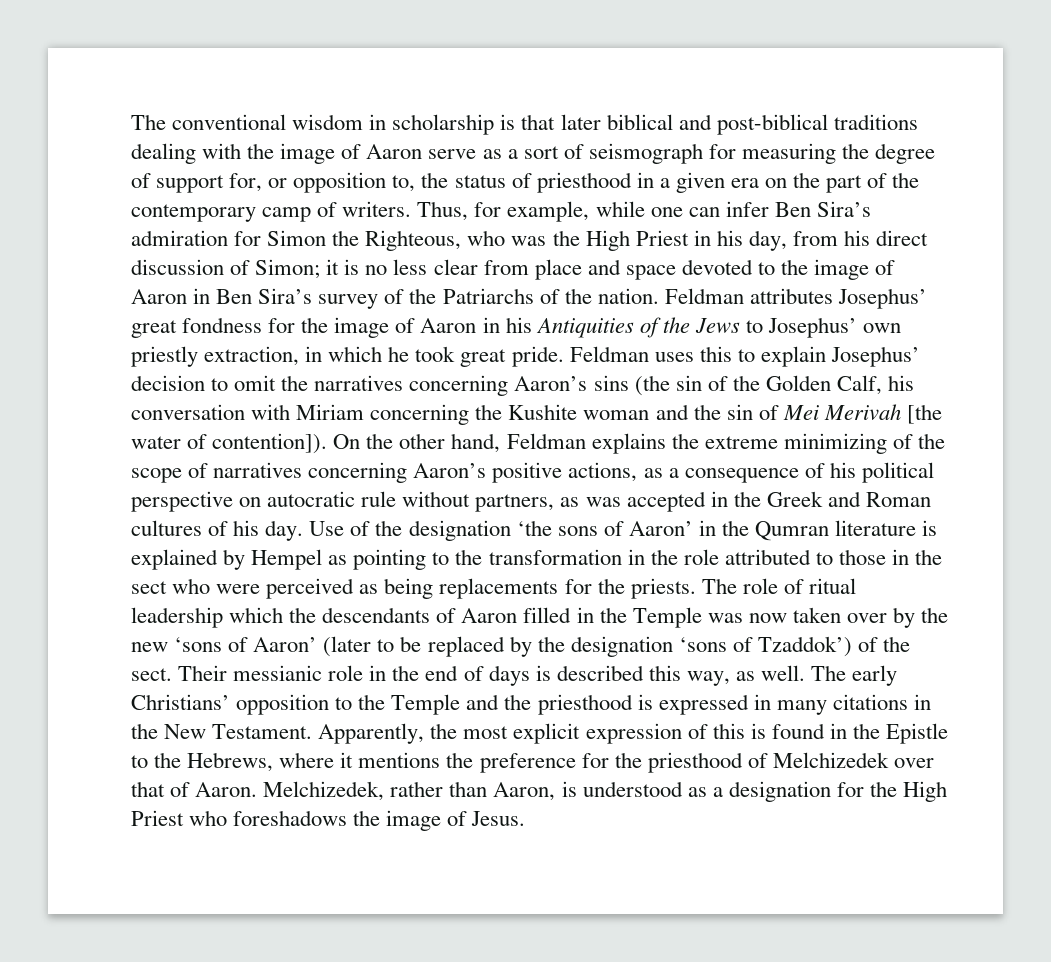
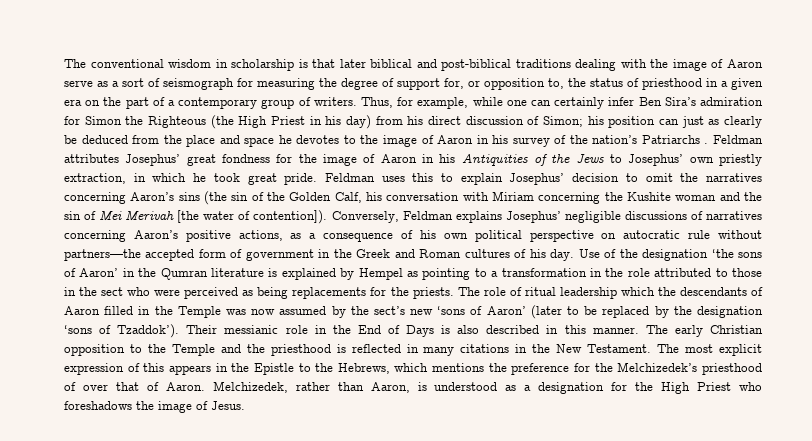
- The conventional wisdom in scholarship is that later biblical and post-biblical traditions dealing with the image of Aaron serve as a sort of seismograph for measuring the degree of support for, or opposition to, the status of priesthood in a given era on the part of the contemporary camp of writers.
+ The conventional wisdom in scholarship is that later biblical and post-biblical traditions dealing with the image of Aaron serve as a sort of seismograph for measuring the degree of support for, or opposition to, the status of priesthood in a given era on the part of a contemporary group of writers.
- Thus, for example, while one can infer Ben Sira’s admiration for Simon the Righteous, who was the High Priest in his day, from his direct discussion of Simon; it is no less clear from place and space devoted to the image of Aaron in Ben Sira’s survey of the Patriarchs of the nation.
+ Thus, for example, while one can certainly infer Ben Sira’s admiration for Simon the Righteous (the High Priest in his day) from his direct discussion of Simon; his position can just as clearly be deduced from the place and space he devotes to the image of Aaron in his survey of the nation’s Patriarchs .
- On the other hand, Feldman explains the extreme minimizing of the scope of narratives concerning Aaron’s positive actions, as a consequence of his political perspective on autocratic rule without partners, as was accepted in the Greek and Roman cultures of his day.
+ Conversely, Feldman explains Josephus’ negligible discussions of narratives concerning Aaron’s positive actions, as a consequence of his own political perspective on autocratic rule without partners—the accepted form of government in the Greek and Roman cultures of his day.
- Use of the designation ‘the sons of Aaron’ in the Qumran literature is explained by Hempel as pointing to the transformation in the role attributed to those in the sect who were perceived as being replacements for the priests.
+ Use of the designation ‘the sons of Aaron’ in the Qumran literature is explained by Hempel as pointing to a transformation in the role attributed to those in the sect who were perceived as being replacements for the priests.
- The role of ritual leadership which the descendants of Aaron filled in the Temple was now taken over by the new ‘sons of Aaron’ (later to be replaced by the designation ‘sons of Tzaddok’) of the sect. Their messianic role in the end of days is described this way, as well.
+ The role of ritual leadership which the descendants of Aaron filled in the Temple was now assumed by the sect’s new ‘sons of Aaron’ (later to be replaced by the designation ‘sons of Tzaddok’). Their messianic role in the End of Days is also described in this manner.
- The early Christians’ opposition to the Temple and the priesthood is expressed in many citations in the New Testament.
+ The early Christian opposition to the Temple and the priesthood is reflected in many citations in the New Testament.
- Apparently, the most explicit expression of this is found in the Epistle to the Hebrews, where it mentions the preference for the priesthood of Melchizedek over that of Aaron.
+ The most explicit expression of this appears in the Epistle to the Hebrews, which mentions the preference for the Melchizedek’s priesthood of over that of Aaron.

